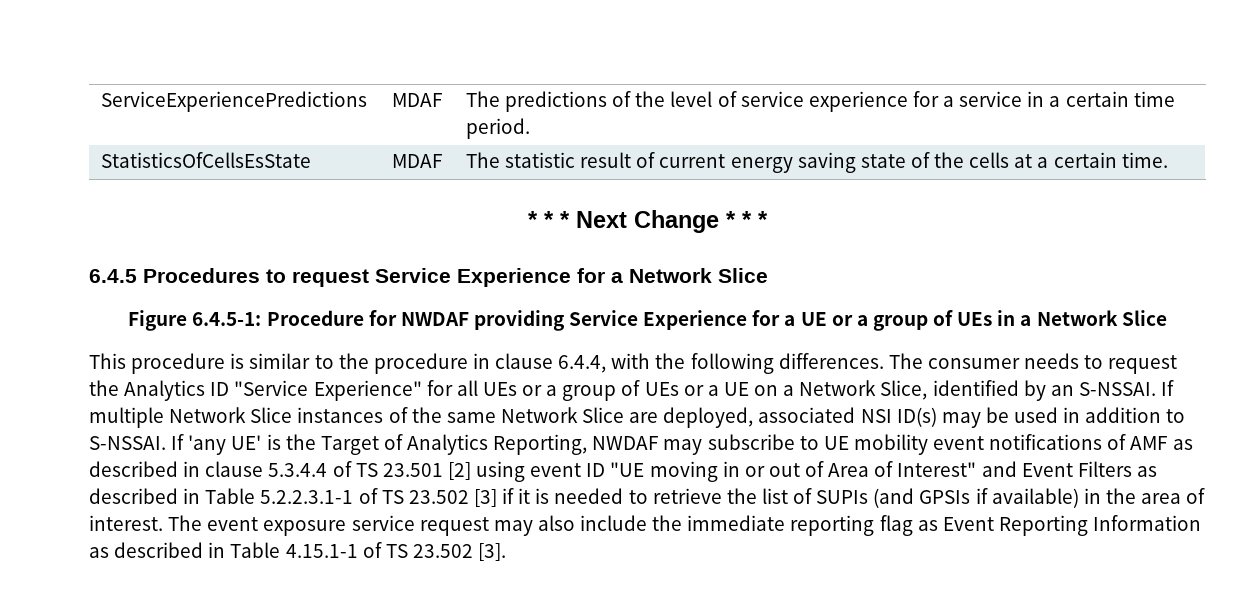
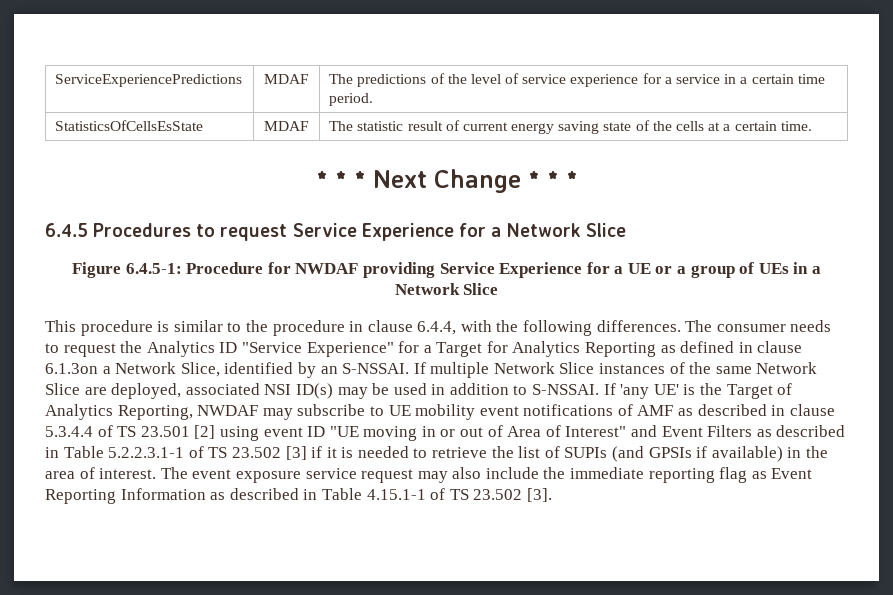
- The consumer needs to request the Analytics ID "Service Experience" for all UEs or a group of UEs or a UE on a Network Slice, identified by an S-NSSAI.
+ The consumer needs to request the Analytics ID "Service Experience" for a Target for Analytics Reporting as defined in clause 6.1.3on a Network Slice, identified by an S-NSSAI.

